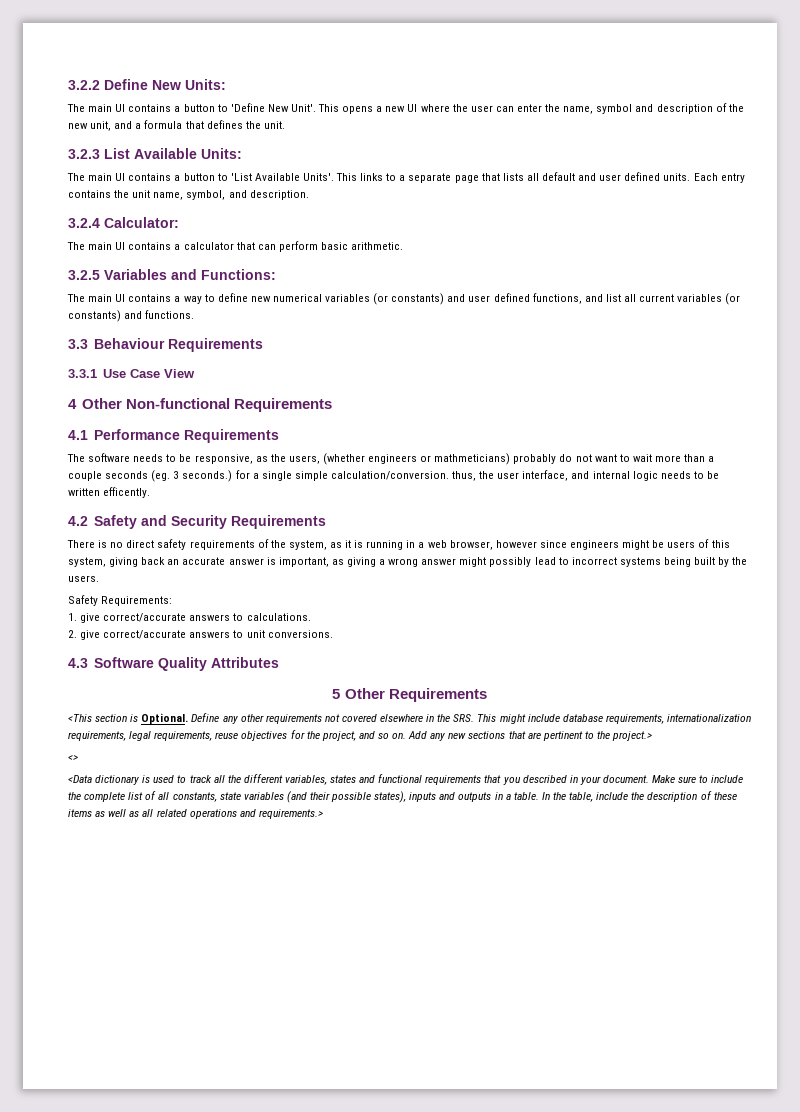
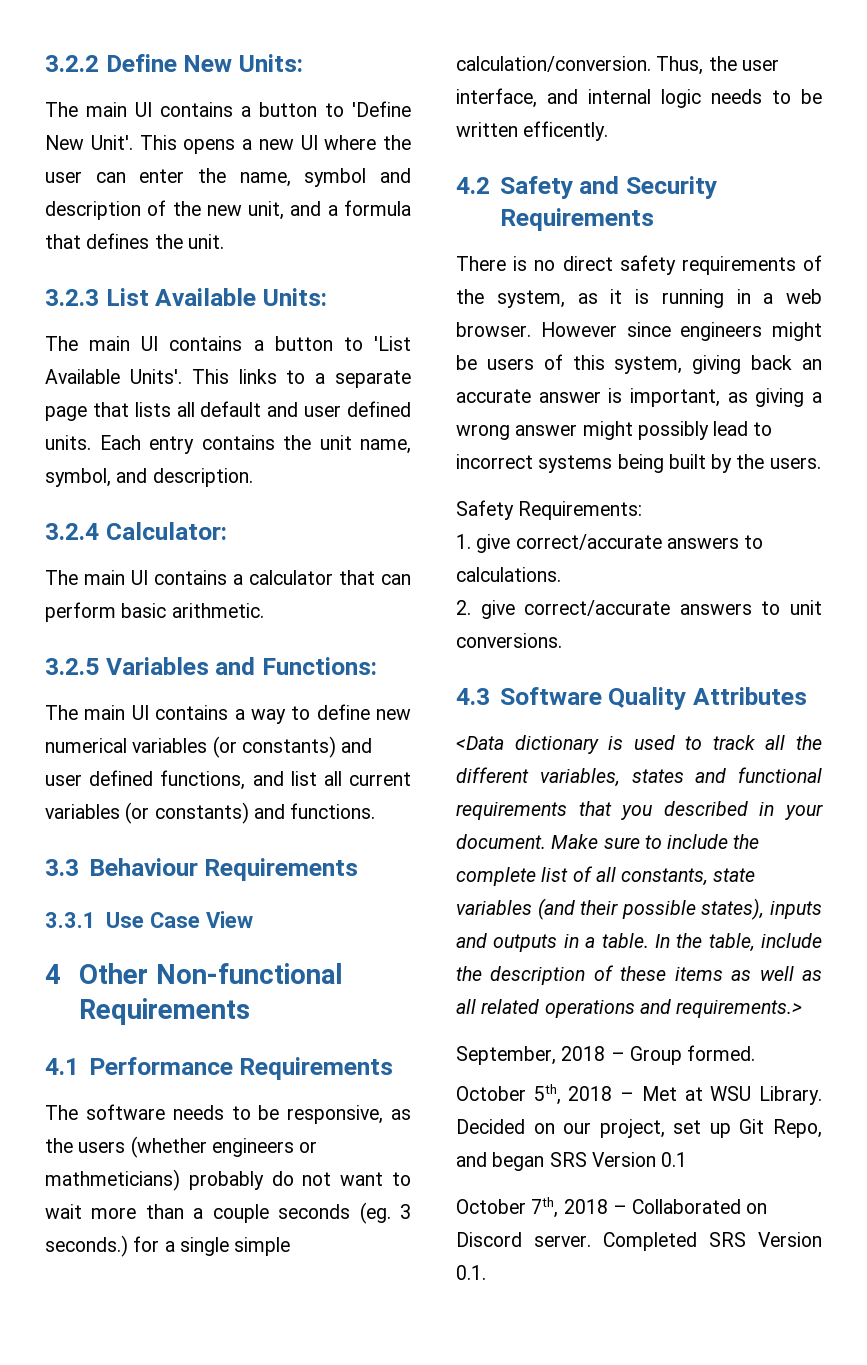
- The software needs to be responsive, as the users, (whether engineers or mathmeticians) probably do not want to wait more than a couple seconds (eg. 3 seconds.) for a single simple calculation/conversion. thus, the user interface, and internal logic needs to be written efficently.
+ The software needs to be responsive, as the users (whether engineers or mathmeticians) probably do not want to wait more than a couple seconds (eg. 3 seconds.) for a single simple calculation/conversion. Thus, the user interface, and internal logic needs to be written efficently.
- There is no direct safety requirements of the system, as it is running in a web browser, however since engineers might be users of this system, giving back an accurate answer is important, as giving a wrong answer might possibly lead to incorrect systems being built by the users.
+ There is no direct safety requirements of the system, as it is running in a web browser. However since engineers might be users of this system, giving back an accurate answer is important, as giving a wrong answer might possibly lead to incorrect systems being built by the users.
- 5 Other Requirements
- <This section is Optional. Define any other requirements not covered elsewhere in the SRS. This might include database requirements, internationalization requirements, legal requirements, reuse objectives for the project, and so on. Add any new sections that are pertinent to the project.>
- <>
+ September, 2018 – Group formed.
+ October 5th, 2018 – Met at WSU Library. Decided on our project, set up Git Repo, and began SRS Version 0.1
+ October 7th, 2018 – Collaborated on Discord server. Completed SRS Version 0.1.

